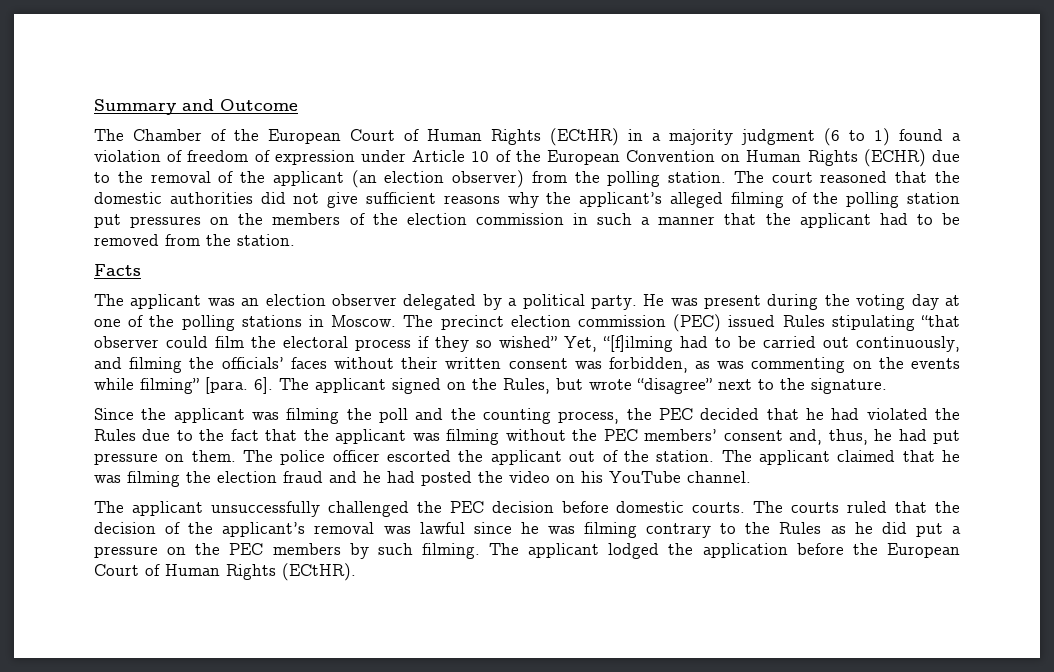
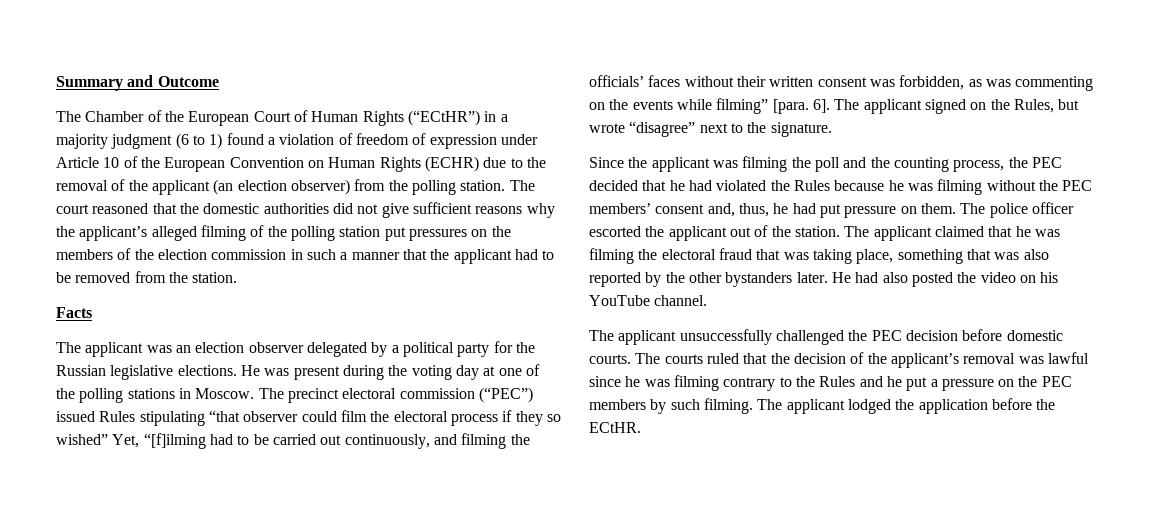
- The Chamber of the European Court of Human Rights (ECtHR) in a majority judgment (6 to 1) found a violation of freedom of expression under Article 10 of the European Convention on Human Rights (ECHR) due to the removal of the applicant (an election observer) from the polling station.
+ The Chamber of the European Court of Human Rights (“ECtHR”) in a majority judgment (6 to 1) found a violation of freedom of expression under Article 10 of the European Convention on Human Rights (ECHR) due to the removal of the applicant (an election observer) from the polling station.
- The applicant was an election observer delegated by a political party.
+ The applicant was an election observer delegated by a political party for the Russian legislative elections.
- The precinct election commission (PEC) issued Rules stipulating “that observer could film the electoral process if they so wished” Yet, “[f]ilming had to be carried out continuously, and filming the officials’ faces without their written consent was forbidden, as was commenting on the events while filming” [para. 6].
+ The precinct electoral commission (“PEC”) issued Rules stipulating “that observer could film the electoral process if they so wished” Yet, “[f]ilming had to be carried out continuously, and filming the officials’ faces without their written consent was forbidden, as was commenting on the events while filming” [para. 6].
- Since the applicant was filming the poll and the counting process, the PEC decided that he had violated the Rules due to the fact that the applicant was filming without the PEC members’ consent and, thus, he had put pressure on them.
+ Since the applicant was filming the poll and the counting process, the PEC decided that he had violated the Rules because he was filming without the PEC members’ consent and, thus, he had put pressure on them.
- The applicant claimed that he was filming the election fraud and he had posted the video on his YouTube channel.
+ The applicant claimed that he was filming the electoral fraud that was taking place, something that was also reported by the other bystanders later. He had also posted the video on his YouTube channel.
- The courts ruled that the decision of the applicant’s removal was lawful since he was filming contrary to the Rules as he did put a pressure on the PEC members by such filming.
+ The courts ruled that the decision of the applicant’s removal was lawful since he was filming contrary to the Rules and he put a pressure on the PEC members by such filming.
- The applicant lodged the application before the European Court of Human Rights (ECtHR).
+ The applicant lodged the application before the ECtHR.

